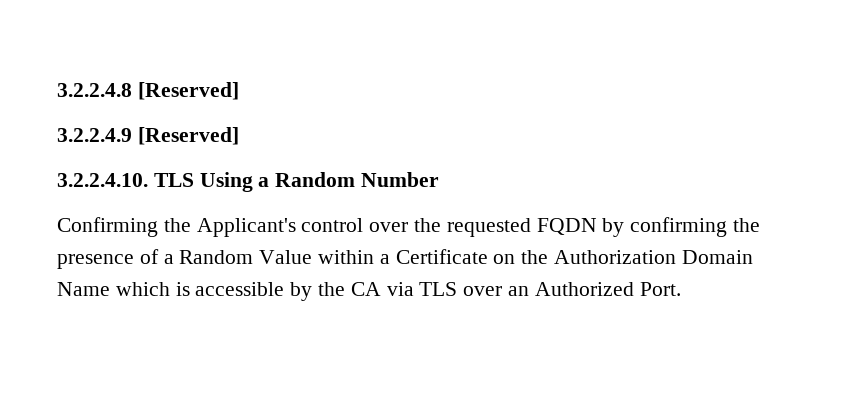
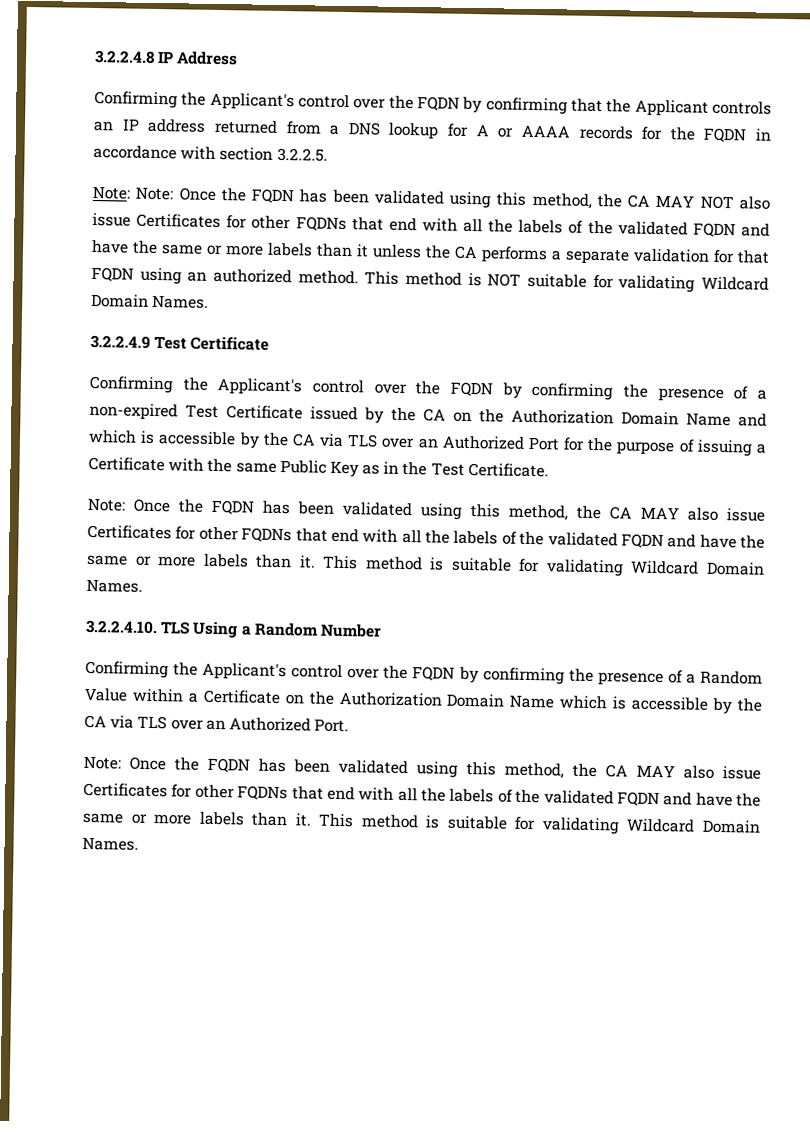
- 3.2.2.4.8 [Reserved]
- 3.2.2.4.9 [Reserved]
+ 3.2.2.4.8 IP Address
+ Confirming the Applicant's control over the FQDN by confirming that the Applicant controls an IP address returned from a DNS lookup for A or AAAA records for the FQDN in accordance with section 3.2.2.5.
+ Note: Note: Once the FQDN has been validated using this method, the CA MAY NOT also issue Certificates for other FQDNs that end with all the labels of the validated FQDN and have the same or more labels than it unless the CA performs a separate validation for that FQDN using an authorized method. This method is NOT suitable for validating Wildcard Domain Names.
+ 3.2.2.4.9 Test Certificate
+ Confirming the Applicant's control over the FQDN by confirming the presence of a non-expired Test Certificate issued by the CA on the Authorization Domain Name and which is accessible by the CA via TLS over an Authorized Port for the purpose of issuing a Certificate with the same Public Key as in the Test Certificate.
+ Note: Once the FQDN has been validated using this method, the CA MAY also issue Certificates for other FQDNs that end with all the labels of the validated FQDN and have the same or more labels than it. This method is suitable for validating Wildcard Domain Names.
- Confirming the Applicant's control over the requested FQDN by confirming the presence of a Random Value within a Certificate on the Authorization Domain Name which is accessible by the CA via TLS over an Authorized Port.
+ Confirming the Applicant's control over the FQDN by confirming the presence of a Random Value within a Certificate on the Authorization Domain Name which is accessible by the CA via TLS over an Authorized Port.
+ Note: Once the FQDN has been validated using this method, the CA MAY also issue Certificates for other FQDNs that end with all the labels of the validated FQDN and have the same or more labels than it. This method is suitable for validating Wildcard Domain Names.

